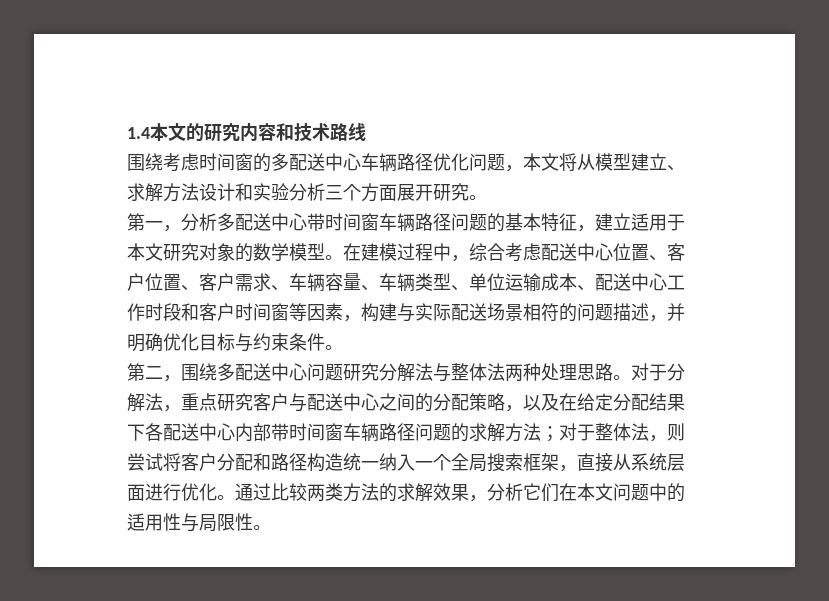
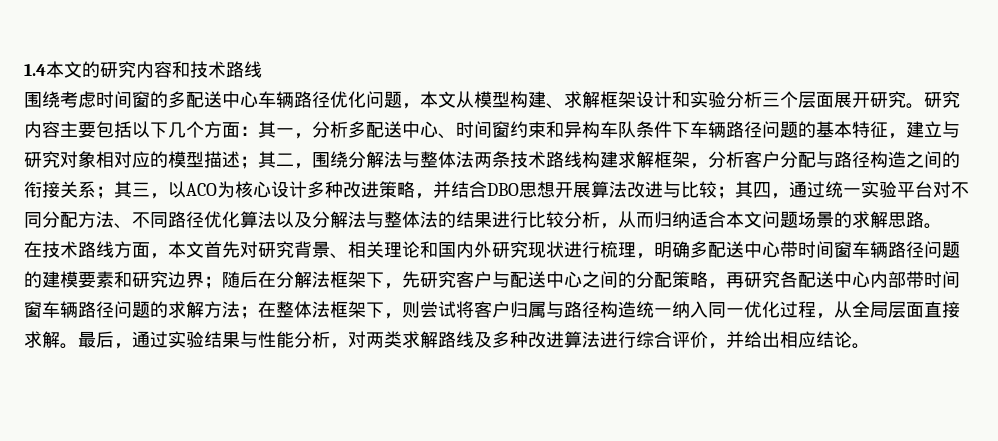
- 围绕考虑时间窗的多配送中心车辆路径优化问题，本文将从模型建立、求解方法设计和实验分析三个方面展开研究。
- 第一，分析多配送中心带时间窗车辆路径问题的基本特征，建立适用于本文研究对象的数学模型。在建模过程中，综合考虑配送中心位置、客户位置、客户需求、车辆容量、车辆类型、单位运输成本、配送中心工作时段和客户时间窗等因素，构建与实际配送场景相符的问题描述，并明确优化目标与约束条件。
- 第二，围绕多配送中心问题研究分解法与整体法两种处理思路。对于分解法，重点研究客户与配送中心之间的分配策略，以及在给定分配结果下各配送中心内部带时间窗车辆路径问题的求解方法；对于整体法，则尝试将客户分配和路径构造统一纳入一个全局搜索框架，直接从系统层面进行优化。通过比较两类方法的求解效果，分析它们在本文问题中的适用性与局限性。
+ 围绕考虑时间窗的多配送中心车辆路径优化问题，本文从模型构建、求解框架设计和实验分析三个层面展开研究。研究内容主要包括以下几个方面：其一，分析多配送中心、时间窗约束和异构车队条件下车辆路径问题的基本特征，建立与研究对象相对应的模型描述；其二，围绕分解法与整体法两条技术路线构建求解框架，分析客户分配与路径构造之间的衔接关系；其三，以ACO为核心设计多种改进策略，并结合DBO思想开展算法改进与比较；其四，通过统一实验平台对不同分配方法、不同路径优化算法以及分解法与整体法的结果进行比较分析，从而归纳适合本文问题场景的求解思路。
+ 在技术路线方面，本文首先对研究背景、相关理论和国内外研究现状进行梳理，明确多配送中心带时间窗车辆路径问题的建模要素和研究边界；随后在分解法框架下，先研究客户与配送中心之间的分配策略，再研究各配送中心内部带时间窗车辆路径问题的求解方法；在整体法框架下，则尝试将客户归属与路径构造统一纳入同一优化过程，从全局层面直接求解。最后，通过实验结果与性能分析，对两类求解路线及多种改进算法进行综合评价，并给出相应结论。

